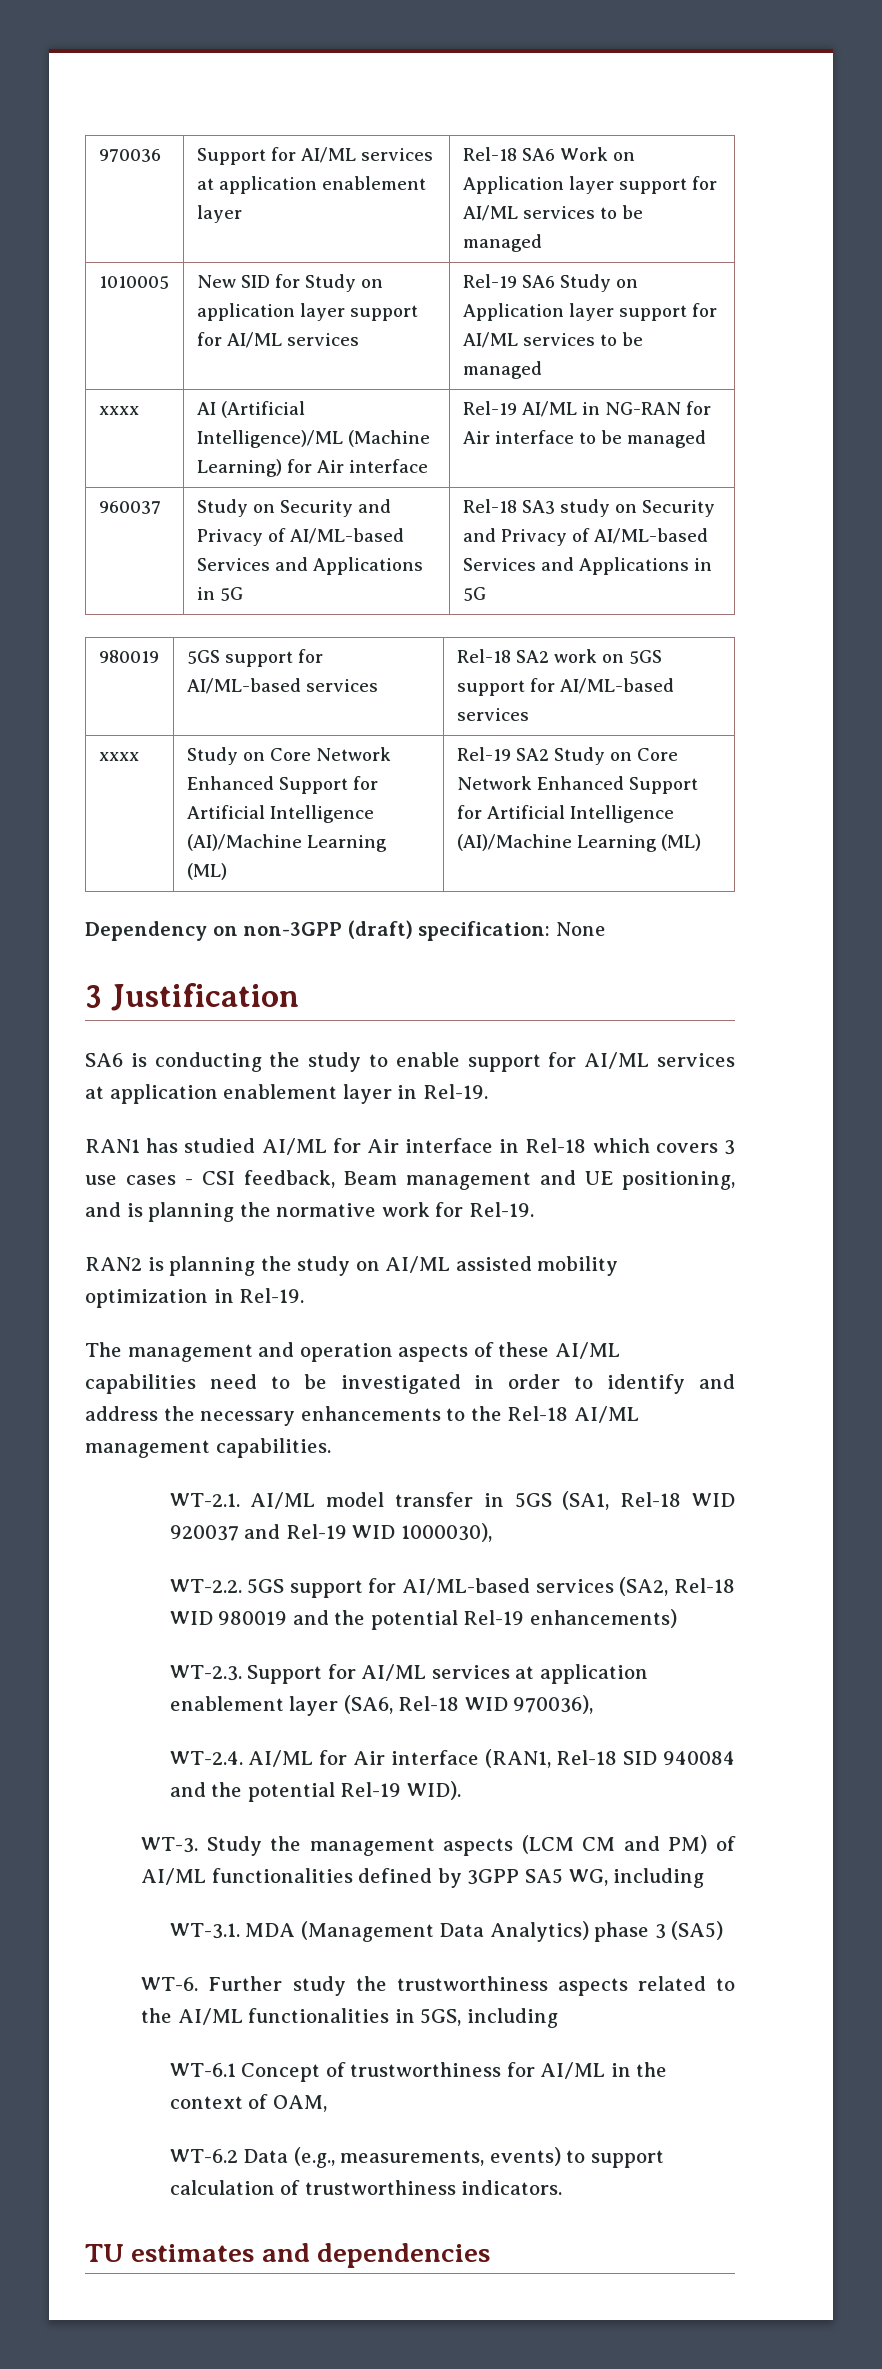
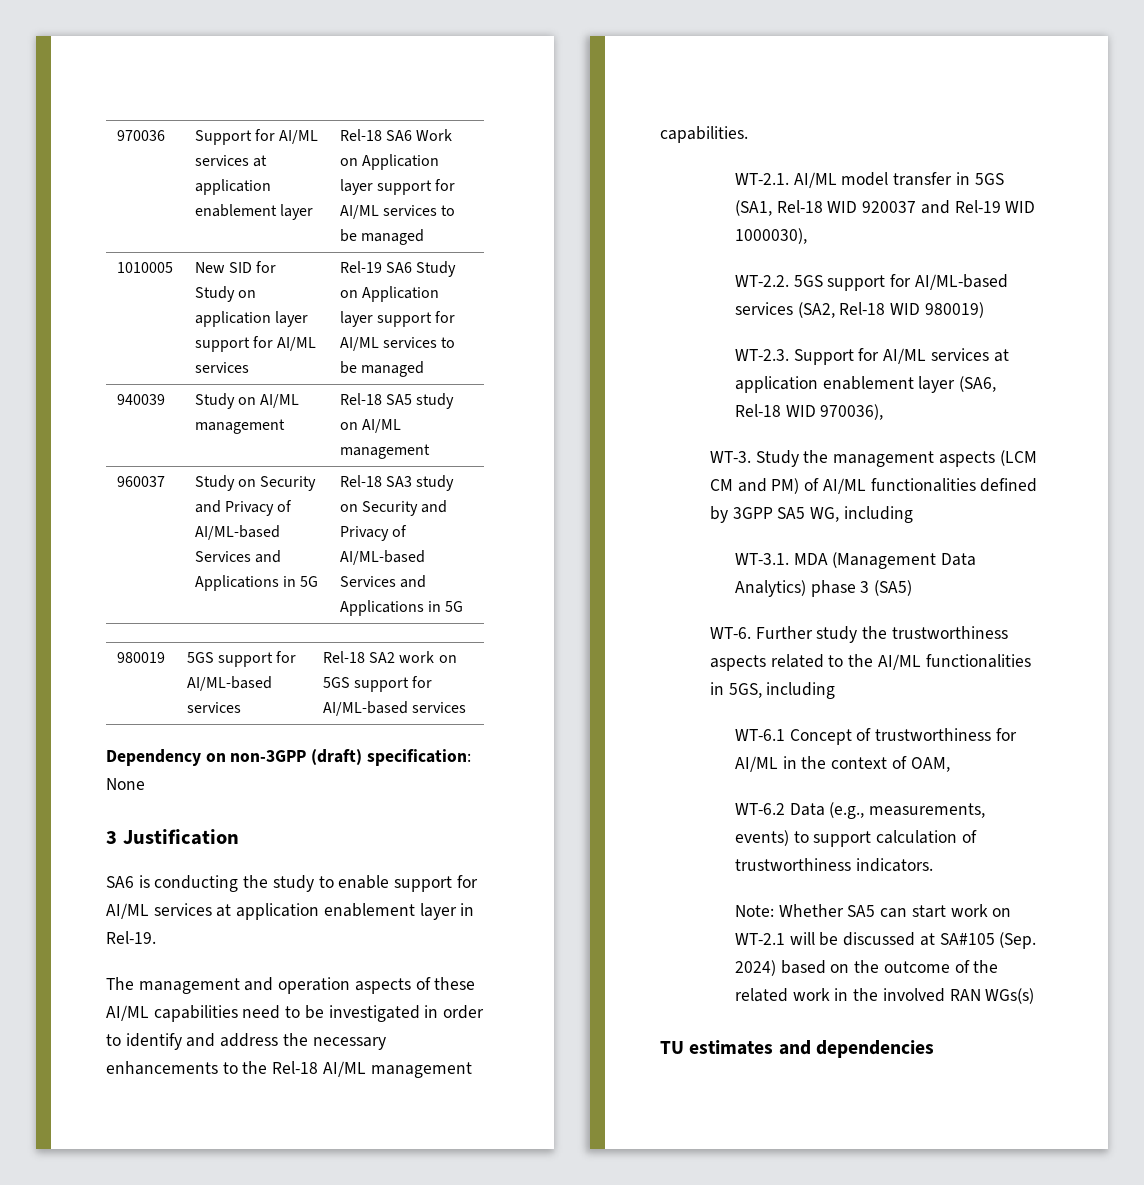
- xxxx | AI (Artificial Intelligence)/ML (Machine Learning) for Air interface | Rel-19 AI/ML in NG-RAN for Air interface to be managed
+ 940039 | Study on AI/ML management | Rel-18 SA5 study on AI/ML management
- xxxx | Study on Core Network Enhanced Support for Artificial Intelligence (AI)/Machine Learning (ML) | Rel-19 SA2 Study on Core Network Enhanced Support for Artificial Intelligence (AI)/Machine Learning (ML)
- RAN1 has studied AI/ML for Air interface in Rel-18 which covers 3 use cases - CSI feedback, Beam management and UE positioning, and is planning the normative work for Rel-19.
- RAN2 is planning the study on AI/ML assisted mobility optimization in Rel-19.
- WT-2.2. 5GS support for AI/ML-based services (SA2, Rel-18 WID 980019 and the potential Rel-19 enhancements)
+ WT-2.2. 5GS support for AI/ML-based services (SA2, Rel-18 WID 980019)
- WT-2.4. AI/ML for Air interface (RAN1, Rel-18 SID 940084 and the potential Rel-19 WID).
+ Note: Whether SA5 can start work on WT-2.1 will be discussed at SA#105 (Sep. 2024) based on the outcome of the related work in the involved RAN WGs(s)

